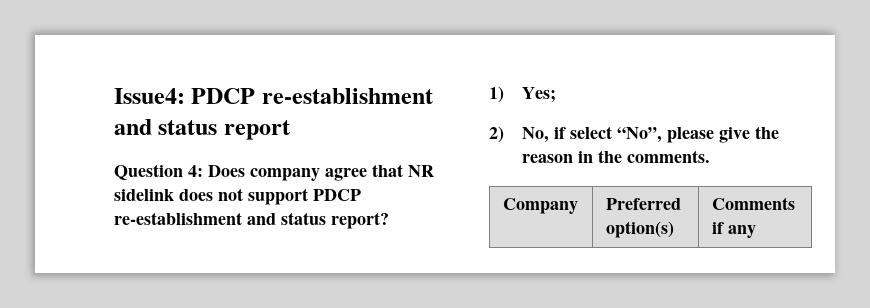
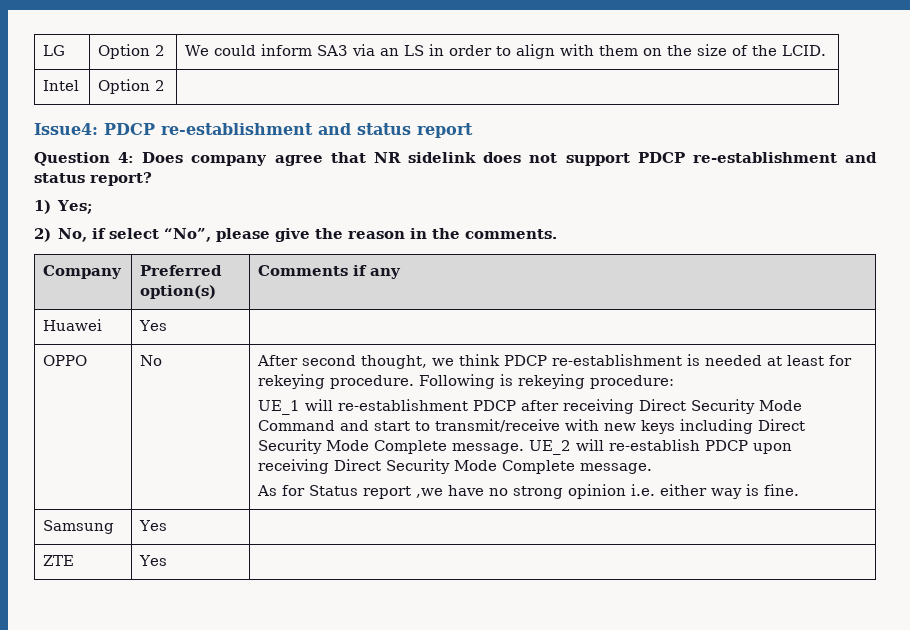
+ LG | Option 2 | We could inform SA3 via an LS in order to align with them on the size of the LCID.
+ Intel | Option 2 |
+ Huawei | Yes |
+ OPPO | No | After second thought, we think PDCP re-establishment is needed at least for rekeying procedure. Following is rekeying procedure:
+ UE_1 will re-establishment PDCP after receiving Direct Security Mode Command and start to transmit/receive with new keys including Direct Security Mode Complete message. UE_2 will re-establish PDCP upon receiving Direct Security Mode Complete message.
+ As for Status report ,we have no strong opinion i.e. either way is fine.
+ Samsung | Yes |
+ ZTE | Yes |

